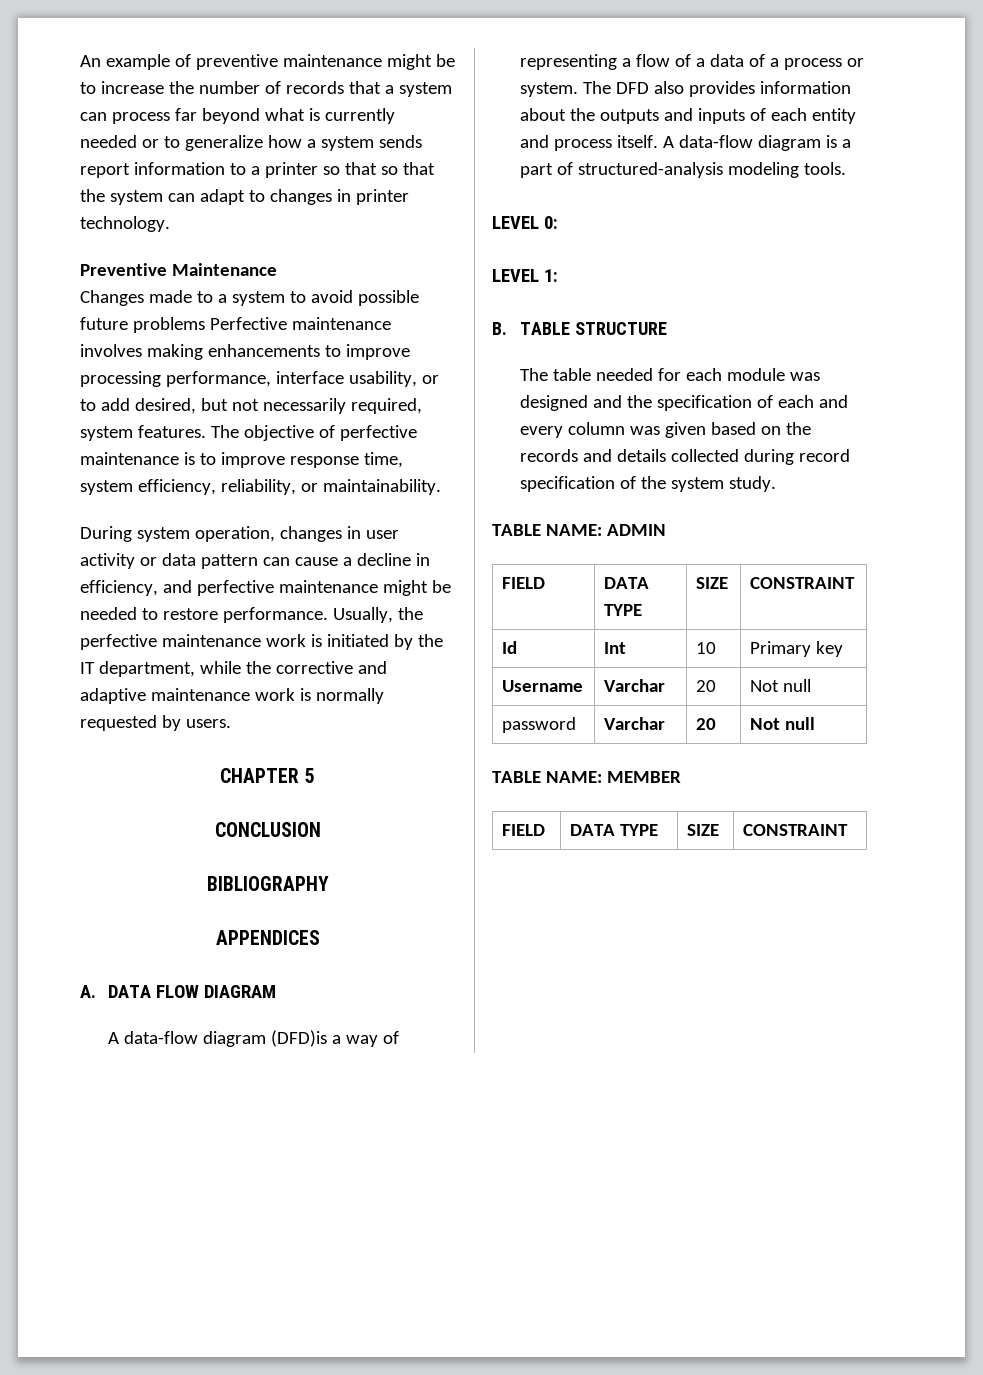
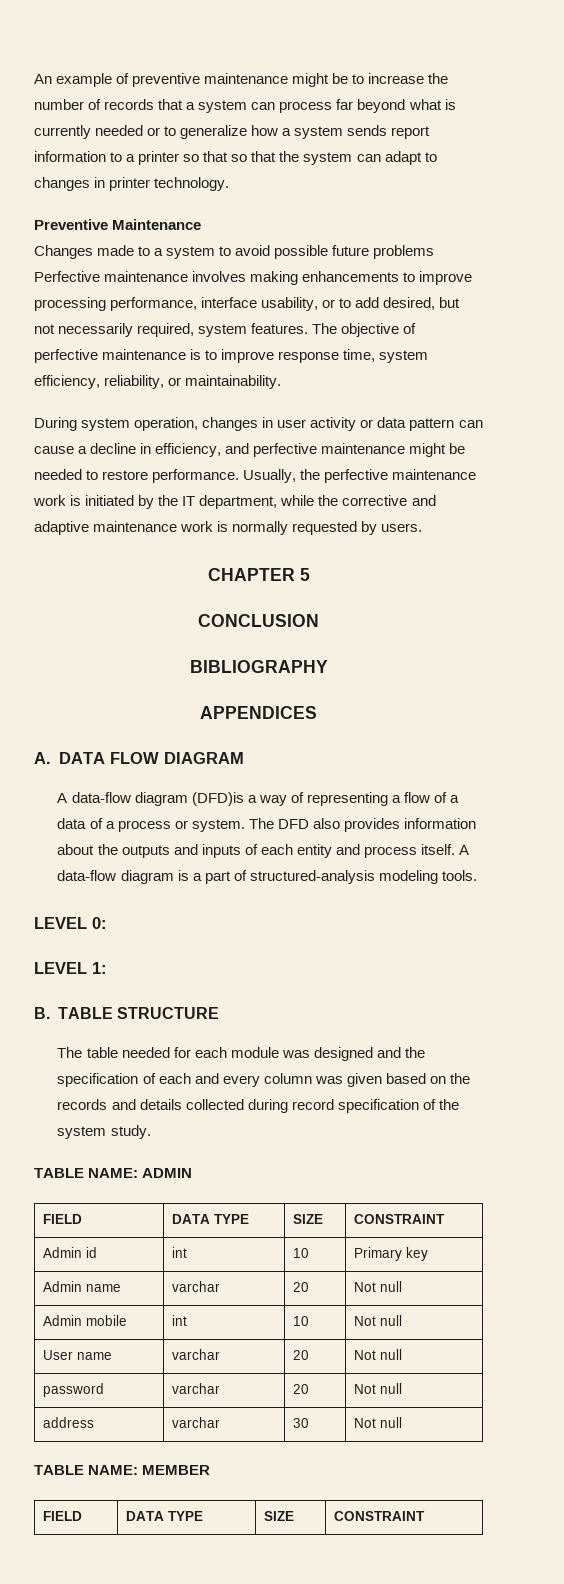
- Id | Int | 10 | Primary key
+ Admin id | int | 10 | Primary key
- Username | Varchar | 20 | Not null
+ Admin name | varchar | 20 | Not null
+ Admin mobile | int | 10 | Not null
+ User name | varchar | 20 | Not null
- password | Varchar | 20 | Not null
+ password | varchar | 20 | Not null
+ address | varchar | 30 | Not null

